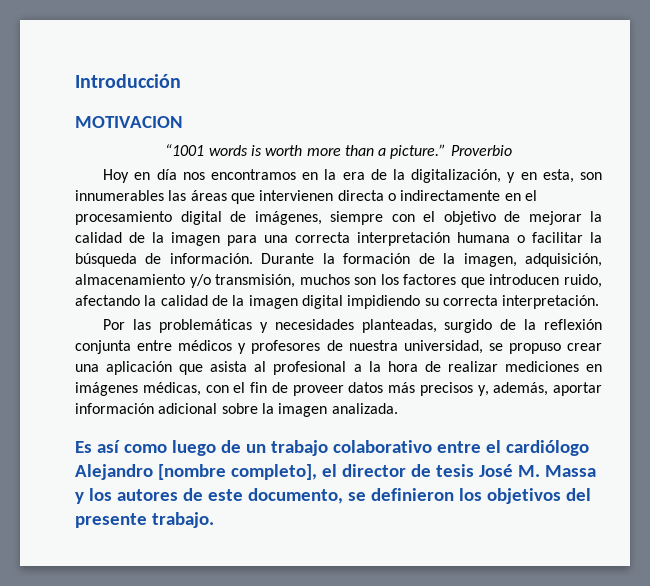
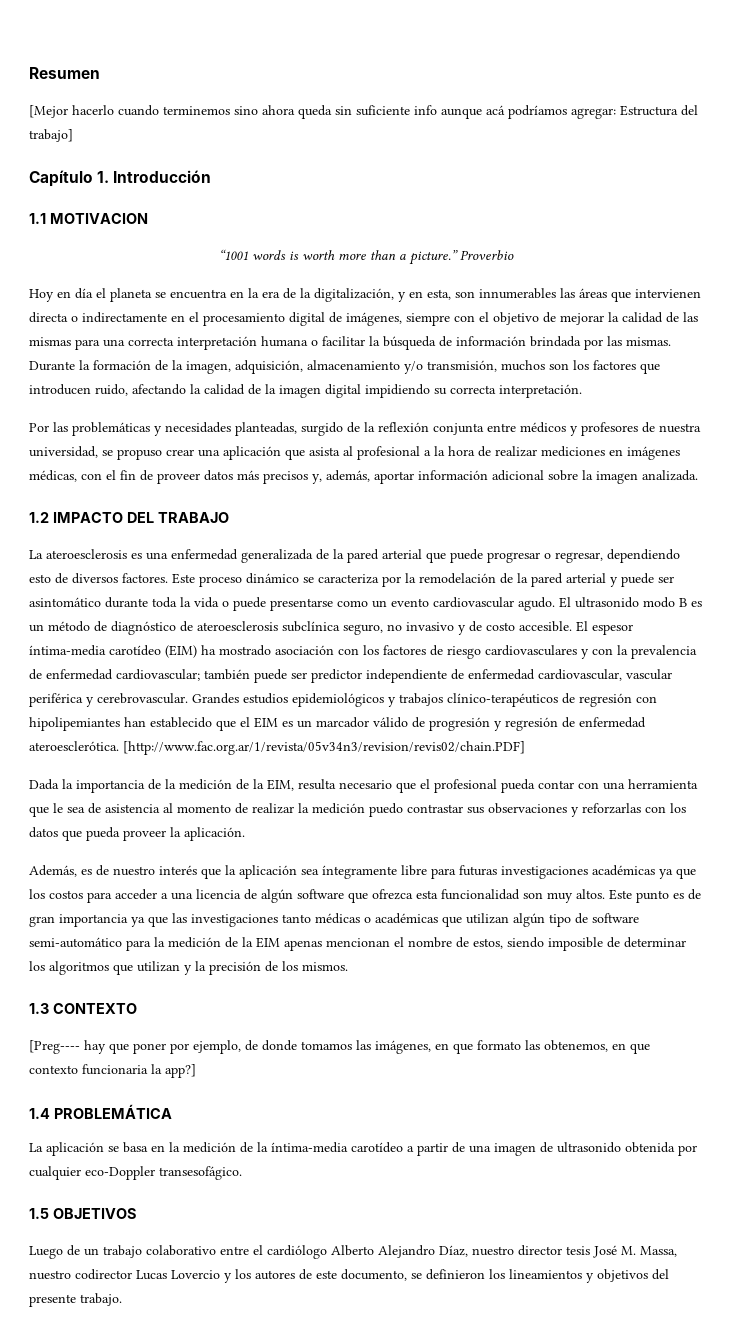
- Introducción
+ Resumen
+ [Mejor hacerlo cuando terminemos sino ahora queda sin suficiente info aunque acá podríamos agregar: Estructura del trabajo]
+ Capítulo 1. Introducción
- MOTIVACION
+ 1.1 MOTIVACION
- Hoy en día nos encontramos en la era de la digitalización, y en esta, son innumerables las áreas que intervienen directa o indirectamente en el procesamiento digital de imágenes, siempre con el objetivo de mejorar la calidad de la imagen para una correcta interpretación humana o facilitar la búsqueda de información.
+ Hoy en día el planeta se encuentra en la era de la digitalización, y en esta, son innumerables las áreas que intervienen directa o indirectamente en el procesamiento digital de imágenes, siempre con el objetivo de mejorar la calidad de las mismas para una correcta interpretación humana o facilitar la búsqueda de información brindada por las mismas.
- Es así como luego de un trabajo colaborativo entre el cardiólogo Alejandro [nombre completo], el director de tesis José M. Massa y los autores de este documento, se definieron los objetivos del presente trabajo.
+ 1.2 IMPACTO DEL TRABAJO
+ La ateroesclerosis es una enfermedad generalizada de la pared arterial que puede progresar o regresar, dependiendo esto de diversos factores. Este proceso dinámico se caracteriza por la remodelación de la pared arterial y puede ser asintomático durante toda la vida o puede presentarse como un evento cardiovascular agudo. El ultrasonido modo B es un método de diagnóstico de ateroesclerosis subclínica seguro, no invasivo y de costo accesible. El espesor íntima-media carotídeo (EIM) ha mostrado asociación con los factores de riesgo cardiovasculares y con la prevalencia de enfermedad cardiovascular; también puede ser predictor independiente de enfermedad cardiovascular, vascular periférica y cerebrovascular. Grandes estudios epidemiológicos y trabajos clínico-terapéuticos de regresión con hipolipemiantes han establecido que el EIM es un marcador válido de progresión y regresión de enfermedad ateroesclerótica. [http://www.fac.org.ar/1/revista/05v34n3/revision/revis02/chain.PDF]
+ Dada la importancia de la medición de la EIM, resulta necesario que el profesional pueda contar con una herramienta que le sea de asistencia al momento de realizar la medición puedo contrastar sus observaciones y reforzarlas con los datos que pueda proveer la aplicación.
+ Además, es de nuestro interés que la aplicación sea íntegramente libre para futuras investigaciones académicas ya que los costos para acceder a una licencia de algún software que ofrezca esta funcionalidad son muy altos. Este punto es de gran importancia ya que las investigaciones tanto médicas o académicas que utilizan algún tipo de software semi-automático para la medición de la EIM apenas mencionan el nombre de estos, siendo imposible de determinar los algoritmos que utilizan y la precisión de los mismos.
+ 1.3 CONTEXTO
+ [Preg---- hay que poner por ejemplo, de donde tomamos las imágenes, en que formato las obtenemos, en que contexto funcionaria la app?]
+ 1.4 PROBLEMÁTICA
+ La aplicación se basa en la medición de la íntima-media carotídeo a partir de una imagen de ultrasonido obtenida por cualquier eco-Doppler transesofágico.
+ 1.5 OBJETIVOS
+ Luego de un trabajo colaborativo entre el cardiólogo Alberto Alejandro Díaz, nuestro director tesis José M. Massa, nuestro codirector Lucas Lovercio y los autores de este documento, se definieron los lineamientos y objetivos del presente trabajo.

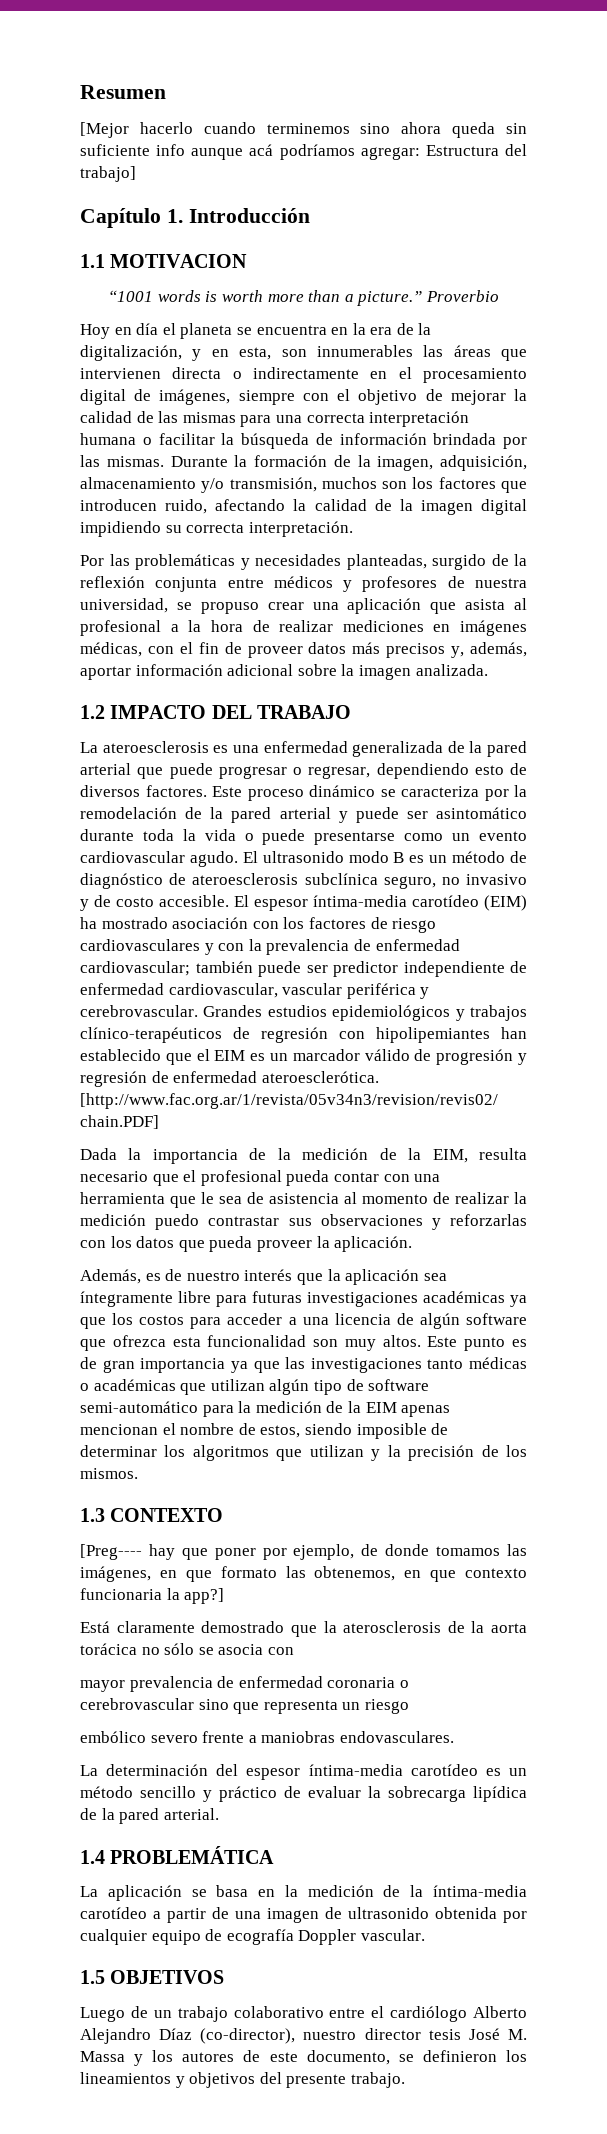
+ Está claramente demostrado que la aterosclerosis de la aorta torácica no sólo se asocia con
+ mayor prevalencia de enfermedad coronaria o cerebrovascular sino que representa un riesgo
+ embólico severo frente a maniobras endovasculares.
+ La determinación del espesor íntima-media carotídeo es un método sencillo y práctico de evaluar la sobrecarga lipídica de la pared arterial.
- La aplicación se basa en la medición de la íntima-media carotídeo a partir de una imagen de ultrasonido obtenida por cualquier eco-Doppler transesofágico.
+ La aplicación se basa en la medición de la íntima-media carotídeo a partir de una imagen de ultrasonido obtenida por cualquier equipo de ecografía Doppler vascular.
- Luego de un trabajo colaborativo entre el cardiólogo Alberto Alejandro Díaz, nuestro director tesis José M. Massa, nuestro codirector Lucas Lovercio y los autores de este documento, se definieron los lineamientos y objetivos del presente trabajo.
+ Luego de un trabajo colaborativo entre el cardiólogo Alberto Alejandro Díaz (co-director), nuestro director tesis José M. Massa y los autores de este documento, se definieron los lineamientos y objetivos del presente trabajo.

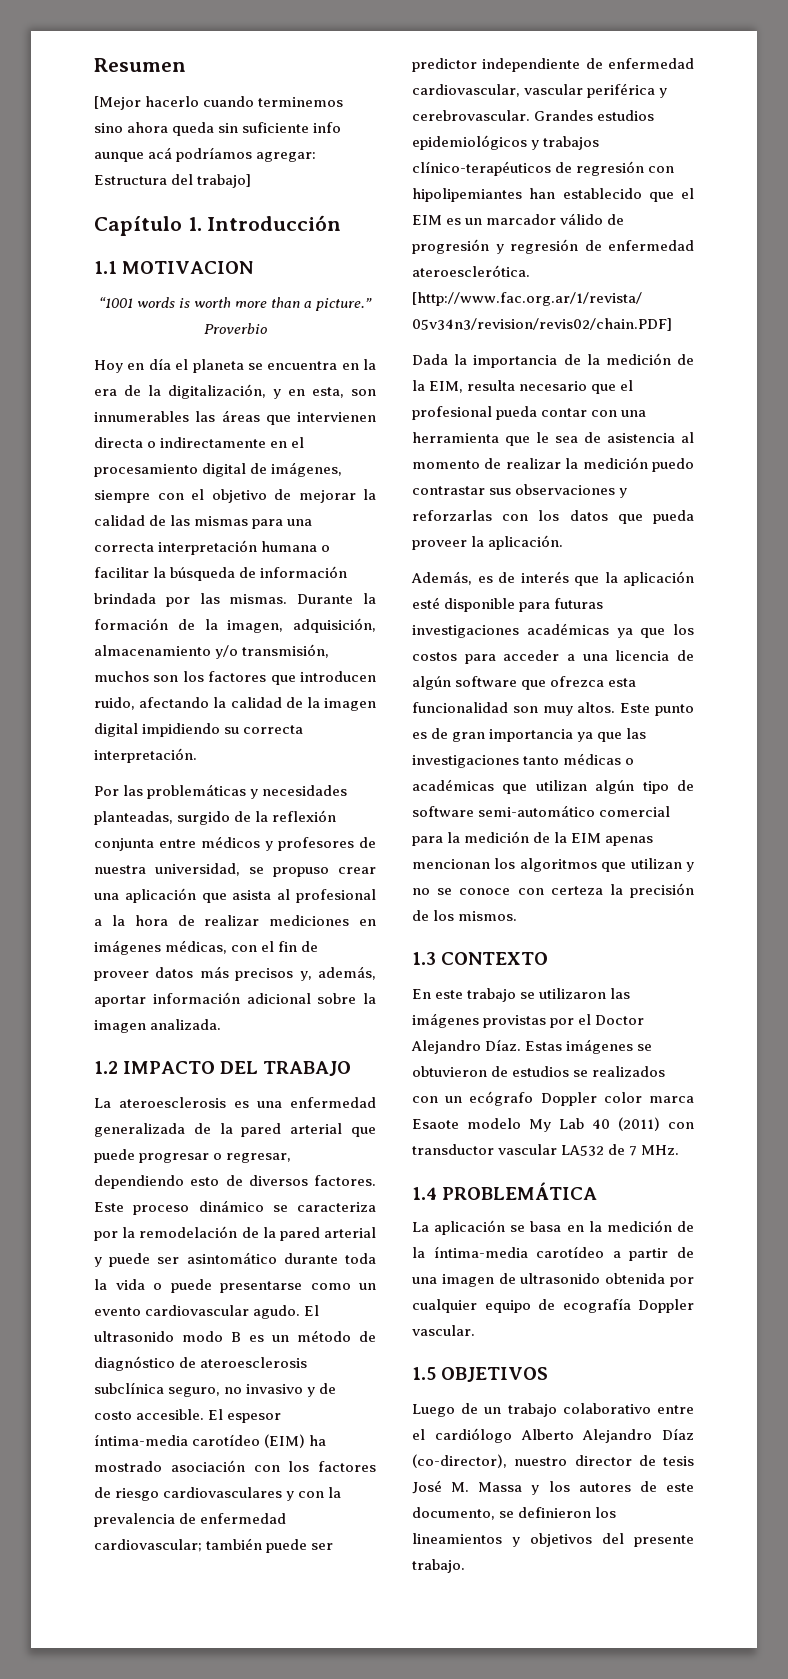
- Además, es de nuestro interés que la aplicación sea íntegramente libre para futuras investigaciones académicas ya que los costos para acceder a una licencia de algún software que ofrezca esta funcionalidad son muy altos.
+ Además, es de interés que la aplicación esté disponible para futuras investigaciones académicas ya que los costos para acceder a una licencia de algún software que ofrezca esta funcionalidad son muy altos.
- Este punto es de gran importancia ya que las investigaciones tanto médicas o académicas que utilizan algún tipo de software semi-automático para la medición de la EIM apenas mencionan el nombre de estos, siendo imposible de determinar los algoritmos que utilizan y la precisión de los mismos.
+ Este punto es de gran importancia ya que las investigaciones tanto médicas o académicas que utilizan algún tipo de software semi-automático comercial para la medición de la EIM apenas mencionan los algoritmos que utilizan y no se conoce con certeza la precisión de los mismos.
- [Preg---- hay que poner por ejemplo, de donde tomamos las imágenes, en que formato las obtenemos, en que contexto funcionaria la app?]
- Está claramente demostrado que la aterosclerosis de la aorta torácica no sólo se asocia con
- mayor prevalencia de enfermedad coronaria o cerebrovascular sino que representa un riesgo
- embólico severo frente a maniobras endovasculares.
- La determinación del espesor íntima-media carotídeo es un método sencillo y práctico de evaluar la sobrecarga lipídica de la pared arterial.
+ En este trabajo se utilizaron las imágenes provistas por el Doctor Alejandro Díaz. Estas imágenes se obtuvieron de estudios se realizados con un ecógrafo Doppler color marca Esaote modelo My Lab 40 (2011) con transductor vascular LA532 de 7 MHz.
- Luego de un trabajo colaborativo entre el cardiólogo Alberto Alejandro Díaz (co-director), nuestro director tesis José M. Massa y los autores de este documento, se definieron los lineamientos y objetivos del presente trabajo.
+ Luego de un trabajo colaborativo entre el cardiólogo Alberto Alejandro Díaz (co-director), nuestro director de tesis José M. Massa y los autores de este documento, se definieron los lineamientos y objetivos del presente trabajo.

